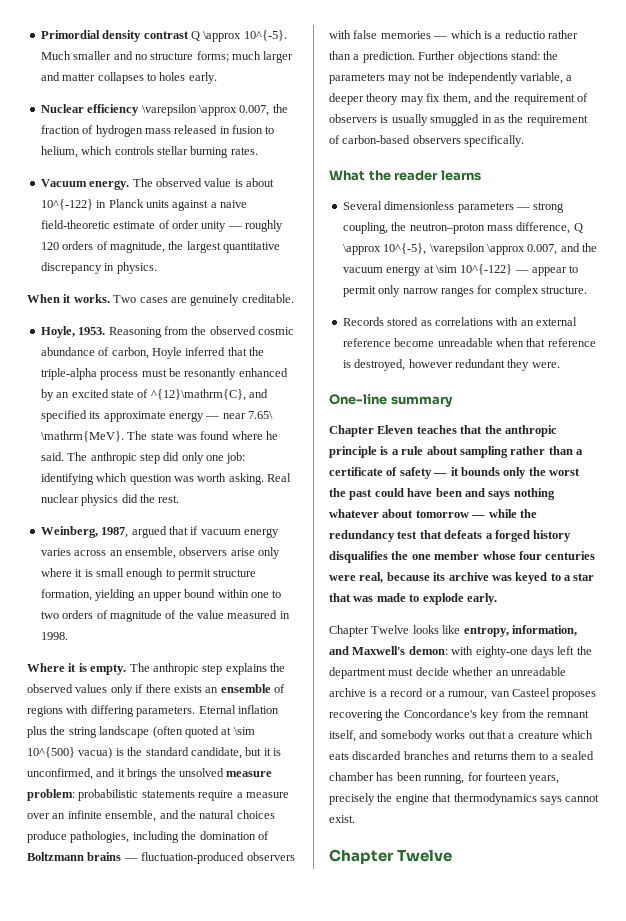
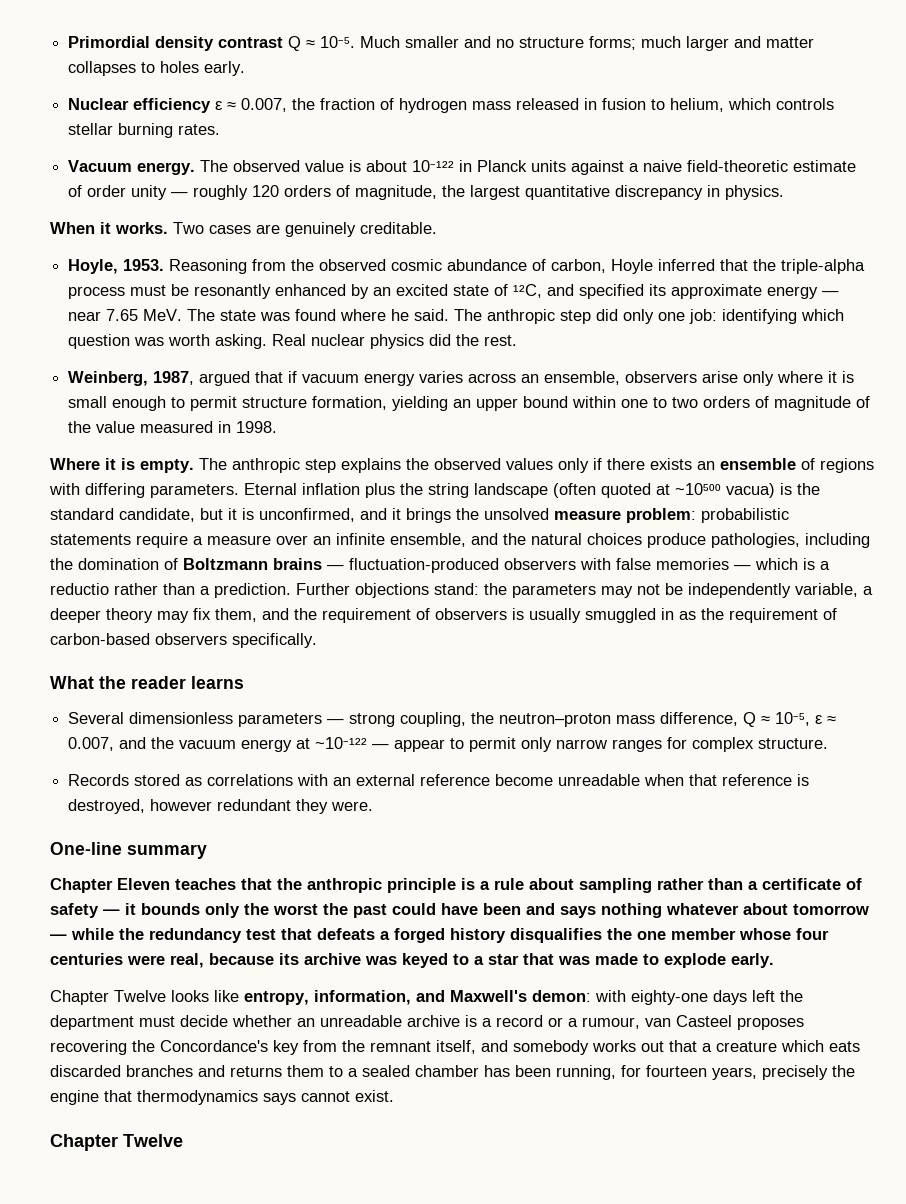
- Primordial density contrast Q \approx 10^{-5}.
+ Primordial density contrast Q ≈ 10⁻⁵.
- Nuclear efficiency \varepsilon \approx 0.007, the fraction of hydrogen mass released in fusion to helium, which controls stellar burning rates.
+ Nuclear efficiency ε ≈ 0.007, the fraction of hydrogen mass released in fusion to helium, which controls stellar burning rates.
- The observed value is about 10^{-122} in Planck units against a naive field-theoretic estimate of order unity — roughly 120 orders of magnitude, the largest quantitative discrepancy in physics.
+ The observed value is about 10⁻¹²² in Planck units against a naive field-theoretic estimate of order unity — roughly 120 orders of magnitude, the largest quantitative discrepancy in physics.
- Reasoning from the observed cosmic abundance of carbon, Hoyle inferred that the triple-alpha process must be resonantly enhanced by an excited state of ^{12}\mathrm{C}, and specified its approximate energy — near 7.65\ \mathrm{MeV}. The state was found where he said.
+ Reasoning from the observed cosmic abundance of carbon, Hoyle inferred that the triple-alpha process must be resonantly enhanced by an excited state of ¹²C, and specified its approximate energy — near 7.65 MeV. The state was found where he said.
- Eternal inflation plus the string landscape (often quoted at \sim 10^{500} vacua) is the standard candidate, but it is unconfirmed, and it brings the unsolved measure problem:
+ Eternal inflation plus the string landscape (often quoted at ~10⁵⁰⁰ vacua) is the standard candidate, but it is unconfirmed, and it brings the unsolved measure problem:
- Several dimensionless parameters — strong coupling, the neutron–proton mass difference, Q \approx 10^{-5}, \varepsilon \approx 0.007, and the vacuum energy at \sim 10^{-122} — appear to permit only narrow ranges for complex structure.
+ Several dimensionless parameters — strong coupling, the neutron–proton mass difference, Q ≈ 10⁻⁵, ε ≈ 0.007, and the vacuum energy at ~10⁻¹²² — appear to permit only narrow ranges for complex structure.

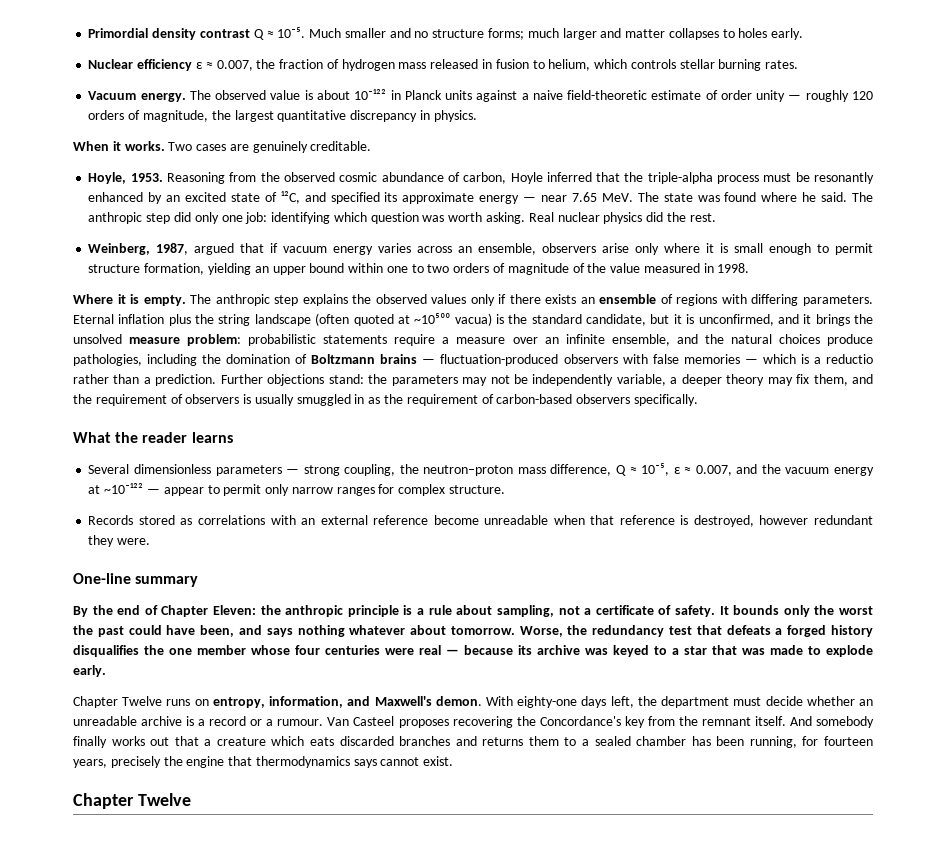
- Chapter Eleven teaches that the anthropic principle is a rule about sampling rather than a certificate of safety — it bounds only the worst the past could have been and says nothing whatever about tomorrow — while the redundancy test that defeats a forged history disqualifies the one member whose four centuries were real, because its archive was keyed to a star that was made to explode early.
+ By the end of Chapter Eleven: the anthropic principle is a rule about sampling, not a certificate of safety. It bounds only the worst the past could have been, and says nothing whatever about tomorrow. Worse, the redundancy test that defeats a forged history disqualifies the one member whose four centuries were real — because its archive was keyed to a star that was made to explode early.
- Chapter Twelve looks like entropy, information, and Maxwell's demon: with eighty-one days left the department must decide whether an unreadable archive is a record or a rumour, van Casteel proposes recovering the Concordance's key from the remnant itself, and somebody works out that a creature which eats discarded branches and returns them to a sealed chamber has been running, for fourteen years, precisely the engine that thermodynamics says cannot exist.
+ Chapter Twelve runs on entropy, information, and Maxwell's demon. With eighty-one days left, the department must decide whether an unreadable archive is a record or a rumour. Van Casteel proposes recovering the Concordance's key from the remnant itself. And somebody finally works out that a creature which eats discarded branches and returns them to a sealed chamber has been running, for fourteen years, precisely the engine that thermodynamics says cannot exist.

